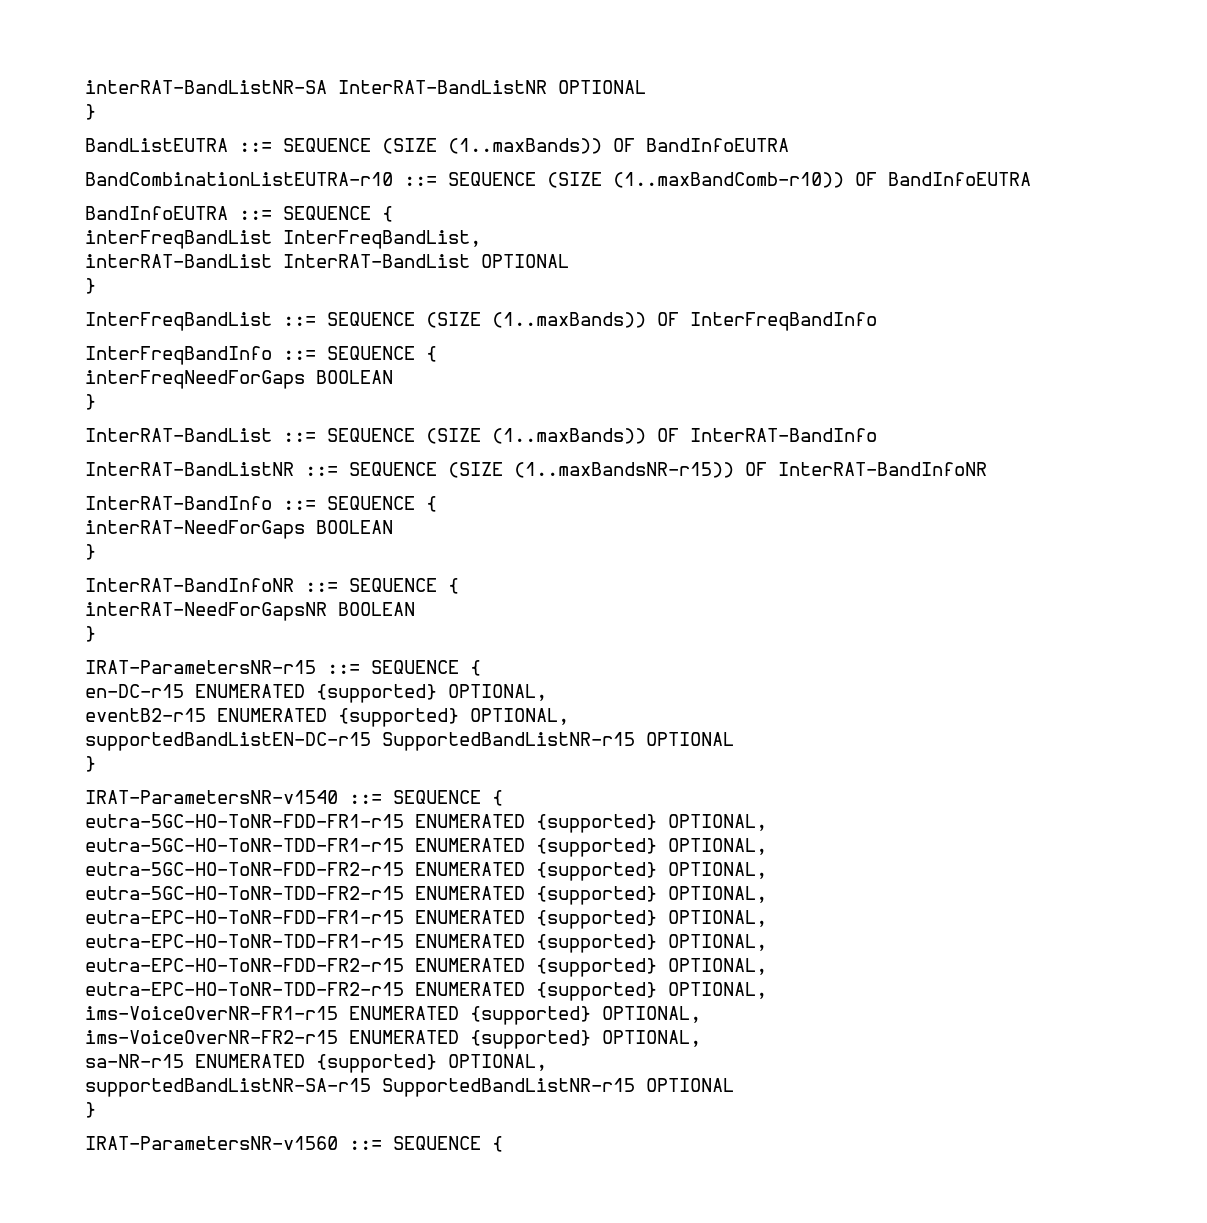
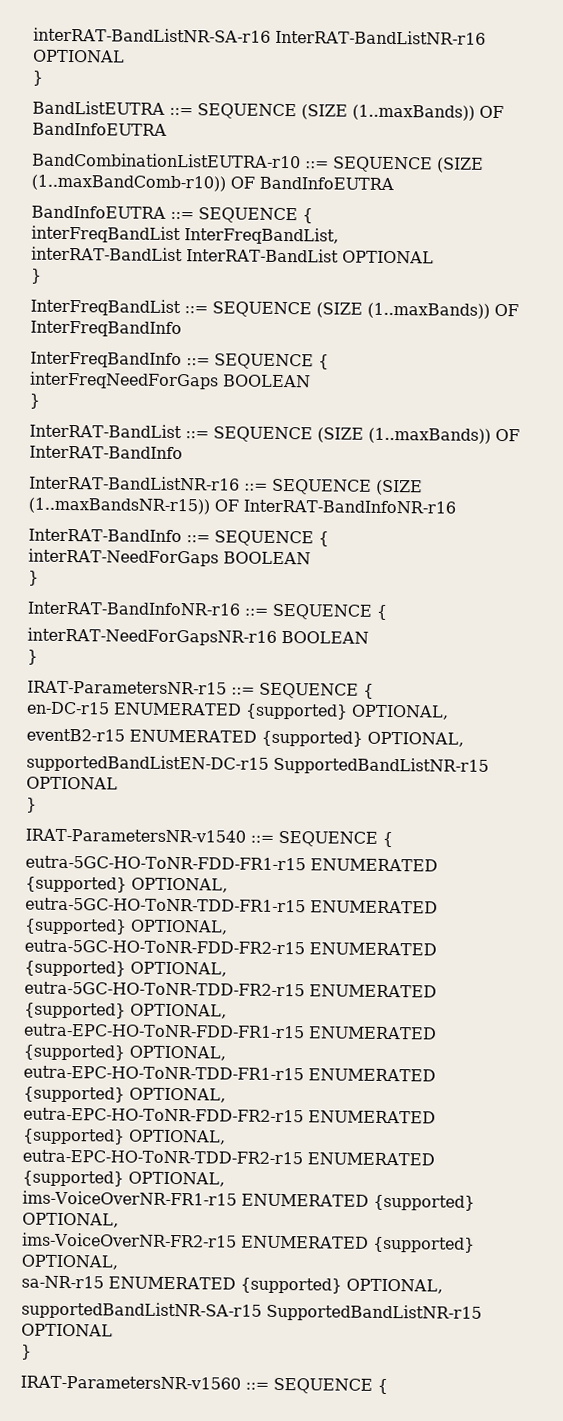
- interRAT-BandListNR-SA InterRAT-BandListNR OPTIONAL
+ interRAT-BandListNR-SA-r16 InterRAT-BandListNR-r16 OPTIONAL
- InterRAT-BandListNR ::= SEQUENCE (SIZE (1..maxBandsNR-r15)) OF InterRAT-BandInfoNR
+ InterRAT-BandListNR-r16 ::= SEQUENCE (SIZE (1..maxBandsNR-r15)) OF InterRAT-BandInfoNR-r16
- InterRAT-BandInfoNR ::= SEQUENCE {
- interRAT-NeedForGapsNR BOOLEAN
+ InterRAT-BandInfoNR-r16 ::= SEQUENCE {
+ interRAT-NeedForGapsNR-r16 BOOLEAN

